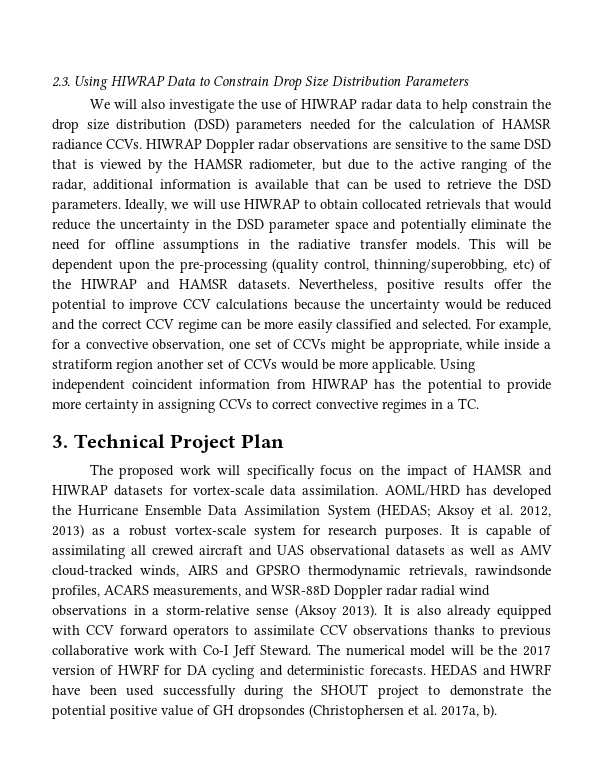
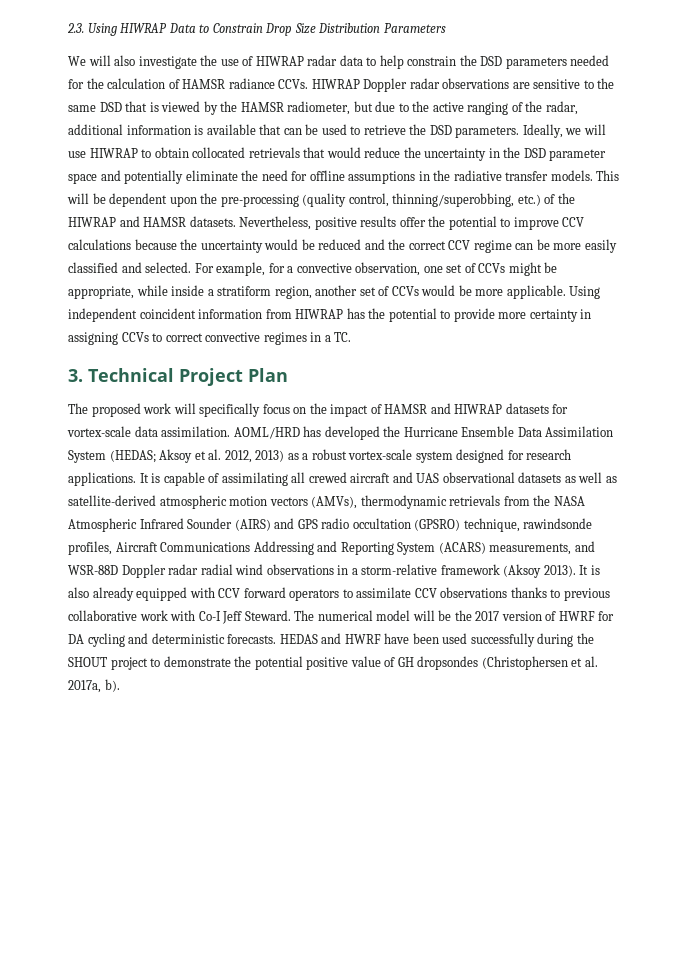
- We will also investigate the use of HIWRAP radar data to help constrain the drop size distribution (DSD) parameters needed for the calculation of HAMSR radiance CCVs.
+ We will also investigate the use of HIWRAP radar data to help constrain the DSD parameters needed for the calculation of HAMSR radiance CCVs.
- This will be dependent upon the pre-processing (quality control, thinning/superobbing, etc) of the HIWRAP and HAMSR datasets.
+ This will be dependent upon the pre-processing (quality control, thinning/superobbing, etc.) of the HIWRAP and HAMSR datasets.
- For example, for a convective observation, one set of CCVs might be appropriate, while inside a stratiform region another set of CCVs would be more applicable.
+ For example, for a convective observation, one set of CCVs might be appropriate, while inside a stratiform region, another set of CCVs would be more applicable.
- AOML/HRD has developed the Hurricane Ensemble Data Assimilation System (HEDAS; Aksoy et al. 2012, 2013) as a robust vortex-scale system for research purposes.
+ AOML/HRD has developed the Hurricane Ensemble Data Assimilation System (HEDAS; Aksoy et al. 2012, 2013) as a robust vortex-scale system designed for research applications.
- It is capable of assimilating all crewed aircraft and UAS observational datasets as well as AMV cloud-tracked winds, AIRS and GPSRO thermodynamic retrievals, rawindsonde profiles, ACARS measurements, and WSR-88D Doppler radar radial wind observations in a storm-relative sense (Aksoy 2013).
+ It is capable of assimilating all crewed aircraft and UAS observational datasets as well as satellite-derived atmospheric motion vectors (AMVs), thermodynamic retrievals from the NASA Atmospheric Infrared Sounder (AIRS) and GPS radio occultation (GPSRO) technique, rawindsonde profiles, Aircraft Communications Addressing and Reporting System (ACARS) measurements, and WSR-88D Doppler radar radial wind observations in a storm-relative framework (Aksoy 2013).

